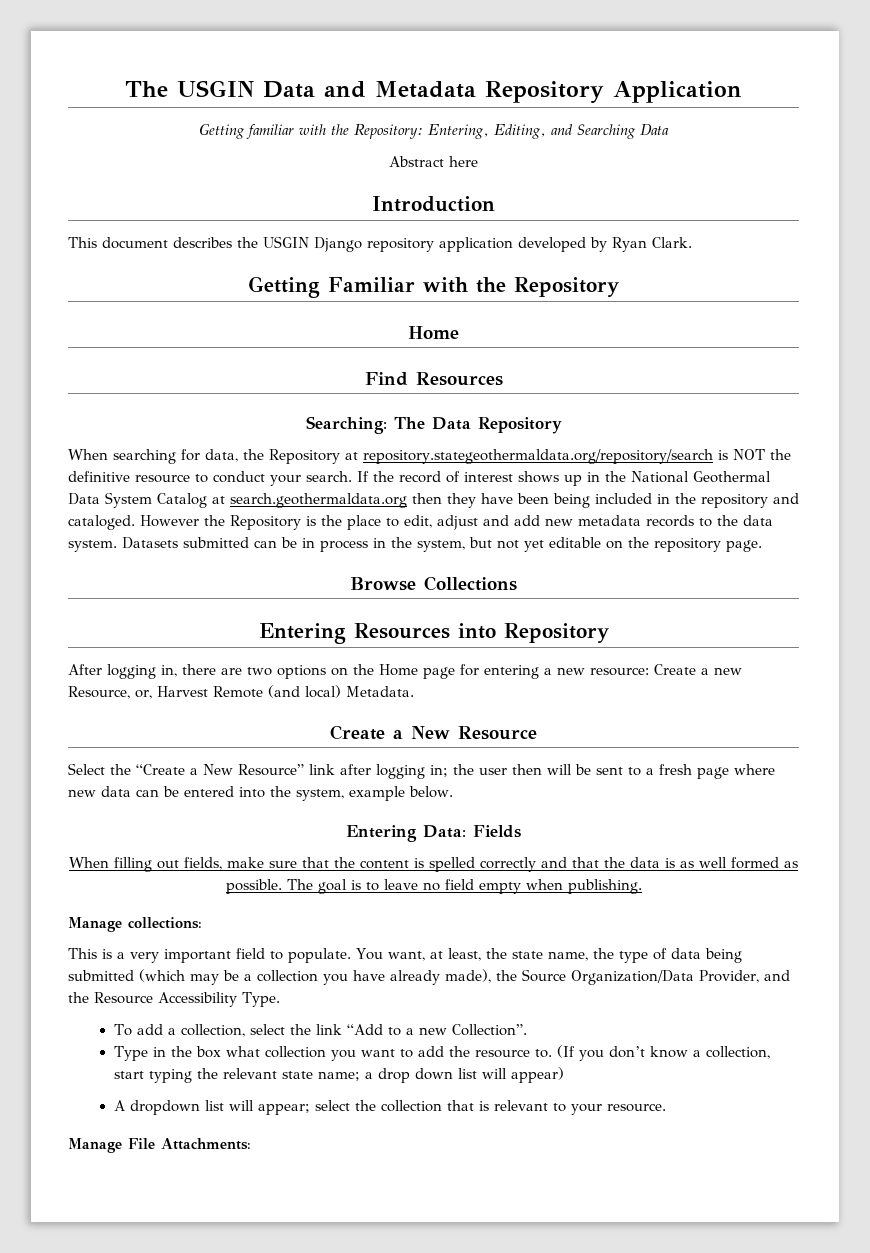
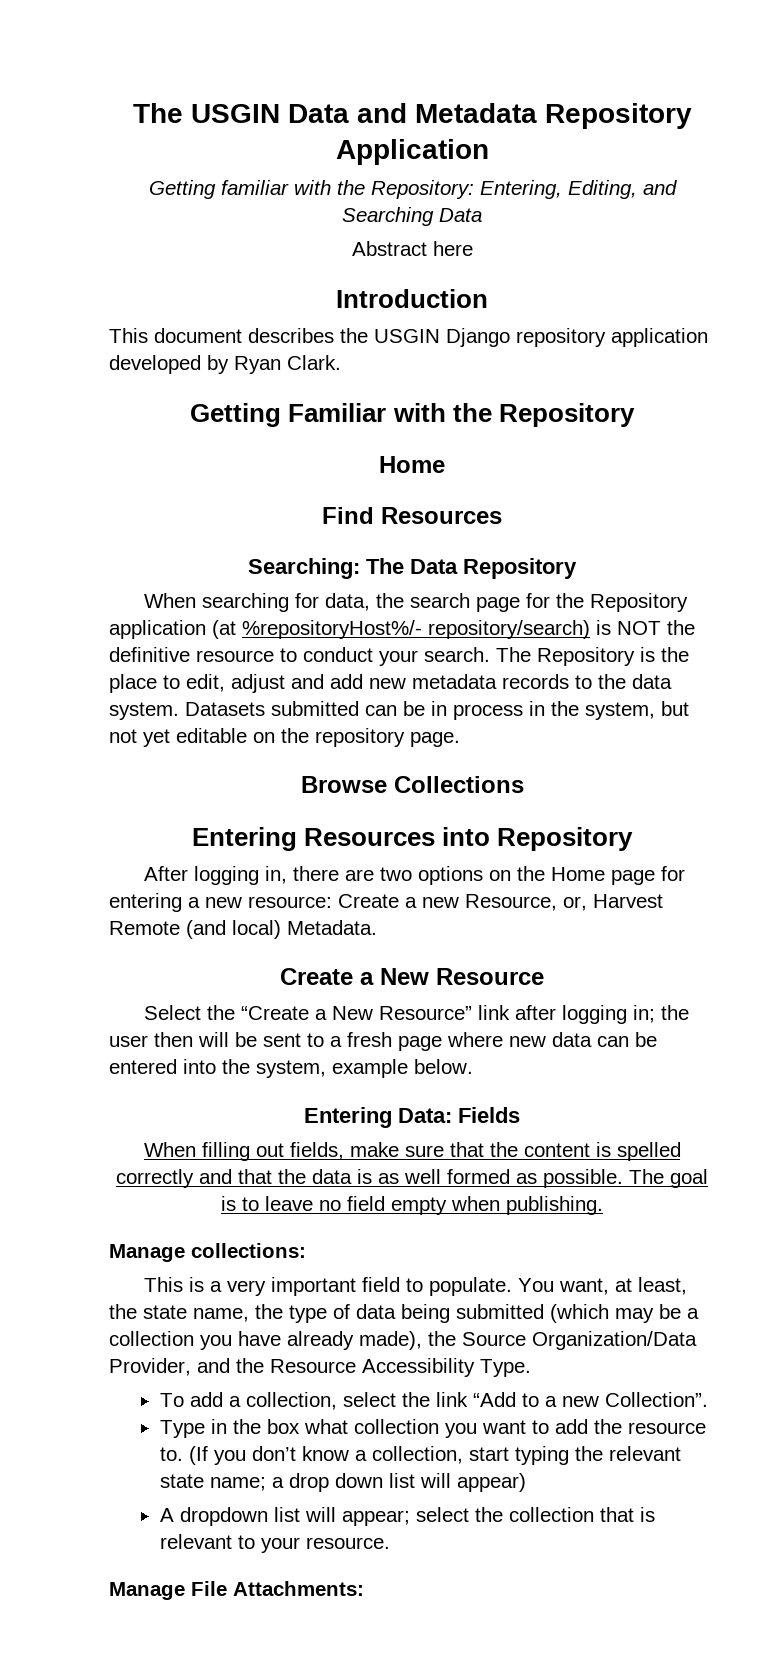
- When searching for data, the Repository at repository.stategeothermaldata.org/repository/search is NOT the definitive resource to conduct your search.
+ When searching for data, the search page for the Repository application (at %repositoryHost%/- repository/search) is NOT the definitive resource to conduct your search.
- If the record of interest shows up in the National Geothermal Data System Catalog at search.geothermaldata.org then they have been being included in the repository and cataloged. However the Repository is the place to edit, adjust and add new metadata records to the data system.
+ The Repository is the place to edit, adjust and add new metadata records to the data system.

